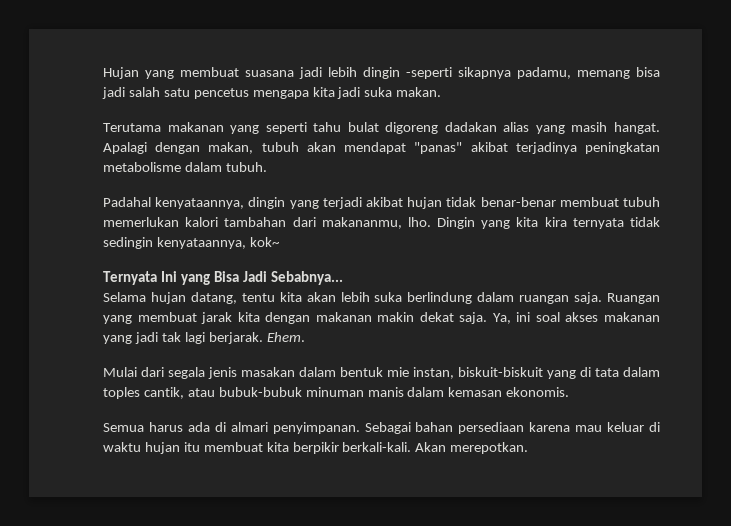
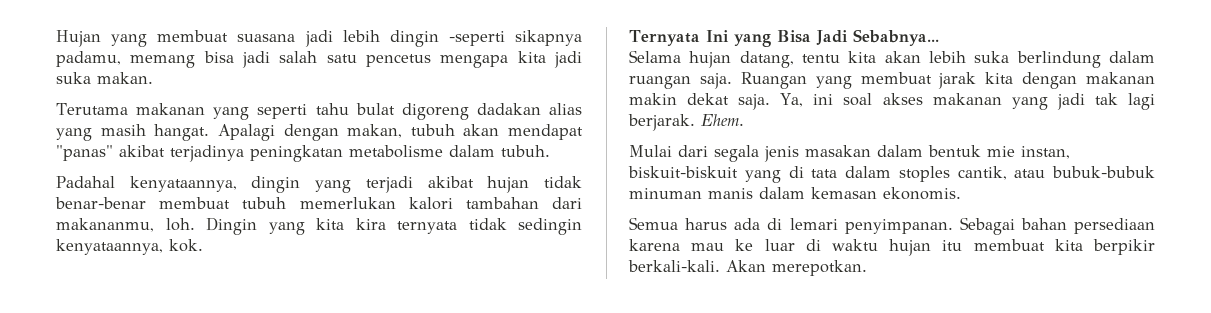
- Padahal kenyataannya, dingin yang terjadi akibat hujan tidak benar-benar membuat tubuh memerlukan kalori tambahan dari makananmu, lho.
+ Padahal kenyataannya, dingin yang terjadi akibat hujan tidak benar-benar membuat tubuh memerlukan kalori tambahan dari makananmu, loh.
- Dingin yang kita kira ternyata tidak sedingin kenyataannya, kok~
+ Dingin yang kita kira ternyata tidak sedingin kenyataannya, kok.
- Mulai dari segala jenis masakan dalam bentuk mie instan, biskuit-biskuit yang di tata dalam toples cantik, atau bubuk-bubuk minuman manis dalam kemasan ekonomis.
+ Mulai dari segala jenis masakan dalam bentuk mie instan, biskuit-biskuit yang di tata dalam stoples cantik, atau bubuk-bubuk minuman manis dalam kemasan ekonomis.
- Semua harus ada di almari penyimpanan.
+ Semua harus ada di lemari penyimpanan.
- Sebagai bahan persediaan karena mau keluar di waktu hujan itu membuat kita berpikir berkali-kali.
+ Sebagai bahan persediaan karena mau ke luar di waktu hujan itu membuat kita berpikir berkali-kali.

